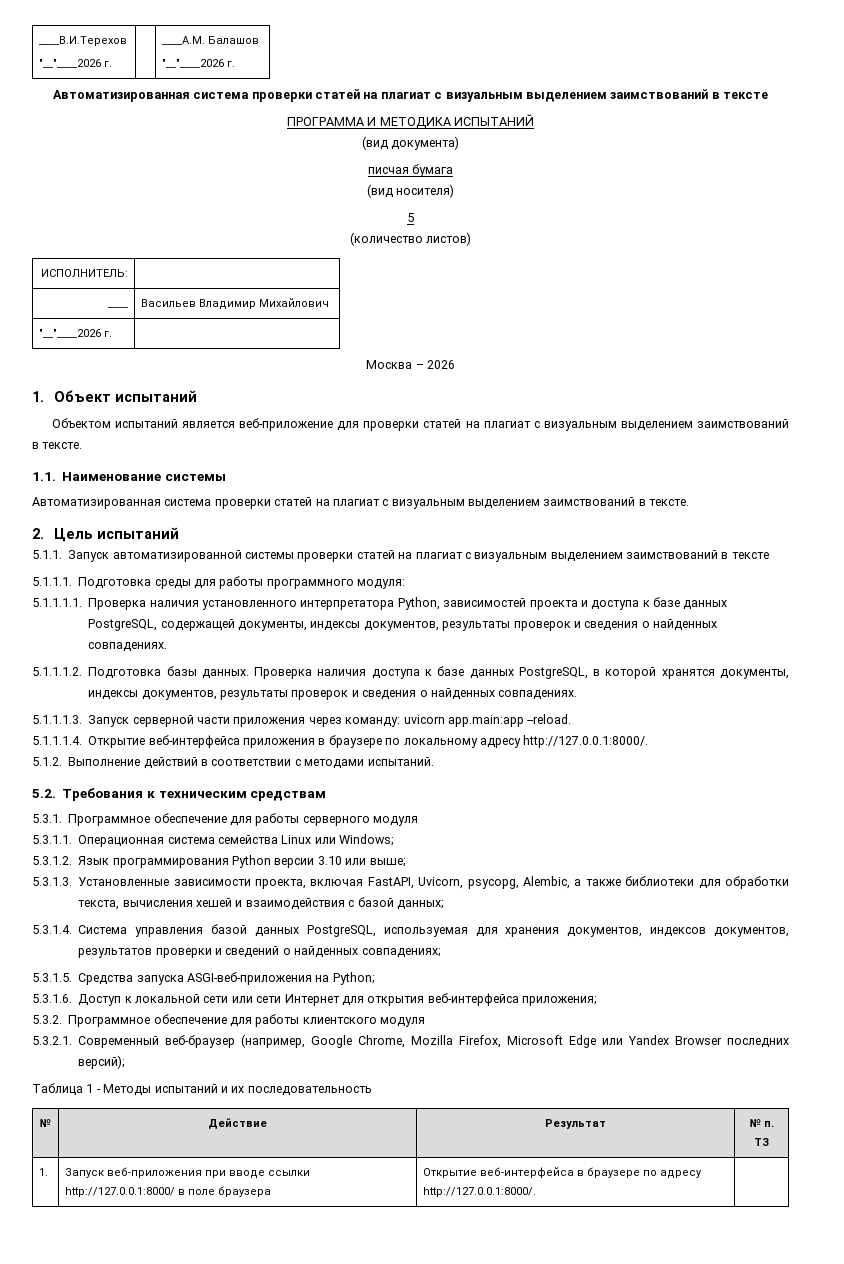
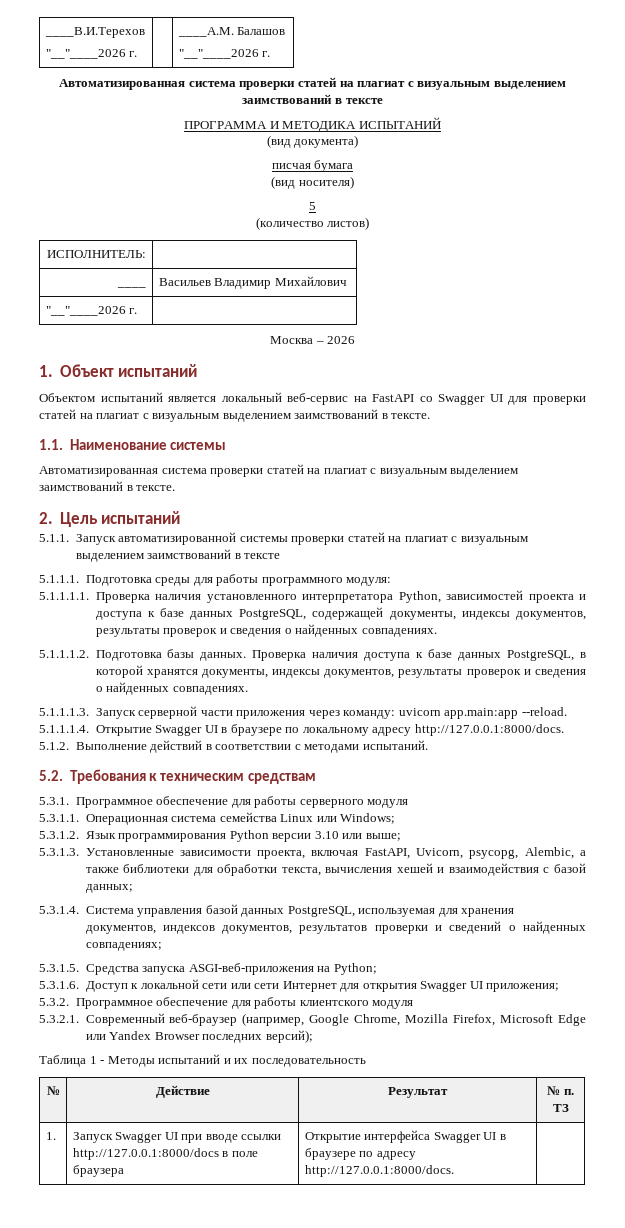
- Объектом испытаний является веб-приложение для проверки статей на плагиат с визуальным выделением заимствований в тексте.
+ Объектом испытаний является локальный веб-сервис на FastAPI со Swagger UI для проверки статей на плагиат с визуальным выделением заимствований в тексте.
- 5.1.1.1.4. Открытие веб-интерфейса приложения в браузере по локальному адресу http://127.0.0.1:8000/.
+ 5.1.1.1.4. Открытие Swagger UI в браузере по локальному адресу http://127.0.0.1:8000/docs.
- 5.3.1.6. Доступ к локальной сети или сети Интернет для открытия веб-интерфейса приложения;
+ 5.3.1.6. Доступ к локальной сети или сети Интернет для открытия Swagger UI приложения;
- 1. | Запуск веб-приложения при вводе ссылки http://127.0.0.1:8000/ в поле браузера | Открытие веб-интерфейса в браузере по адресу http://127.0.0.1:8000/. |
+ 1. | Запуск Swagger UI при вводе ссылки http://127.0.0.1:8000/docs в поле браузера | Открытие интерфейса Swagger UI в браузере по адресу http://127.0.0.1:8000/docs. |

